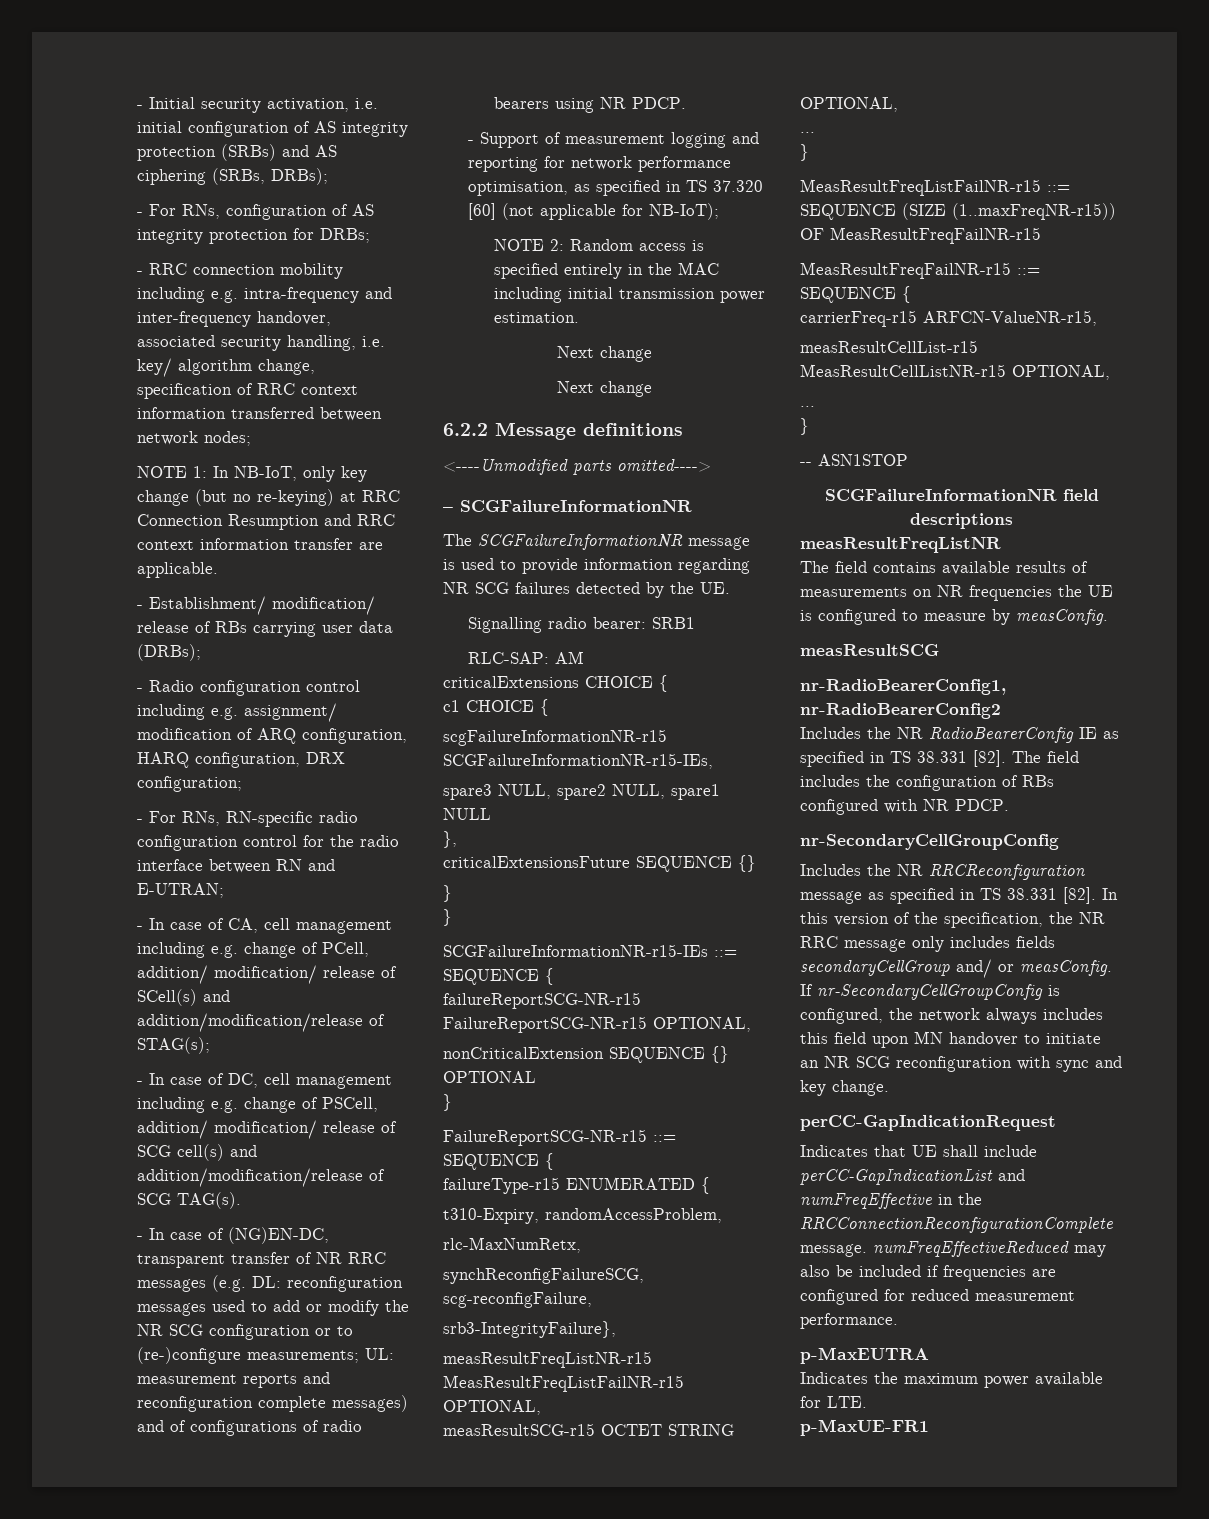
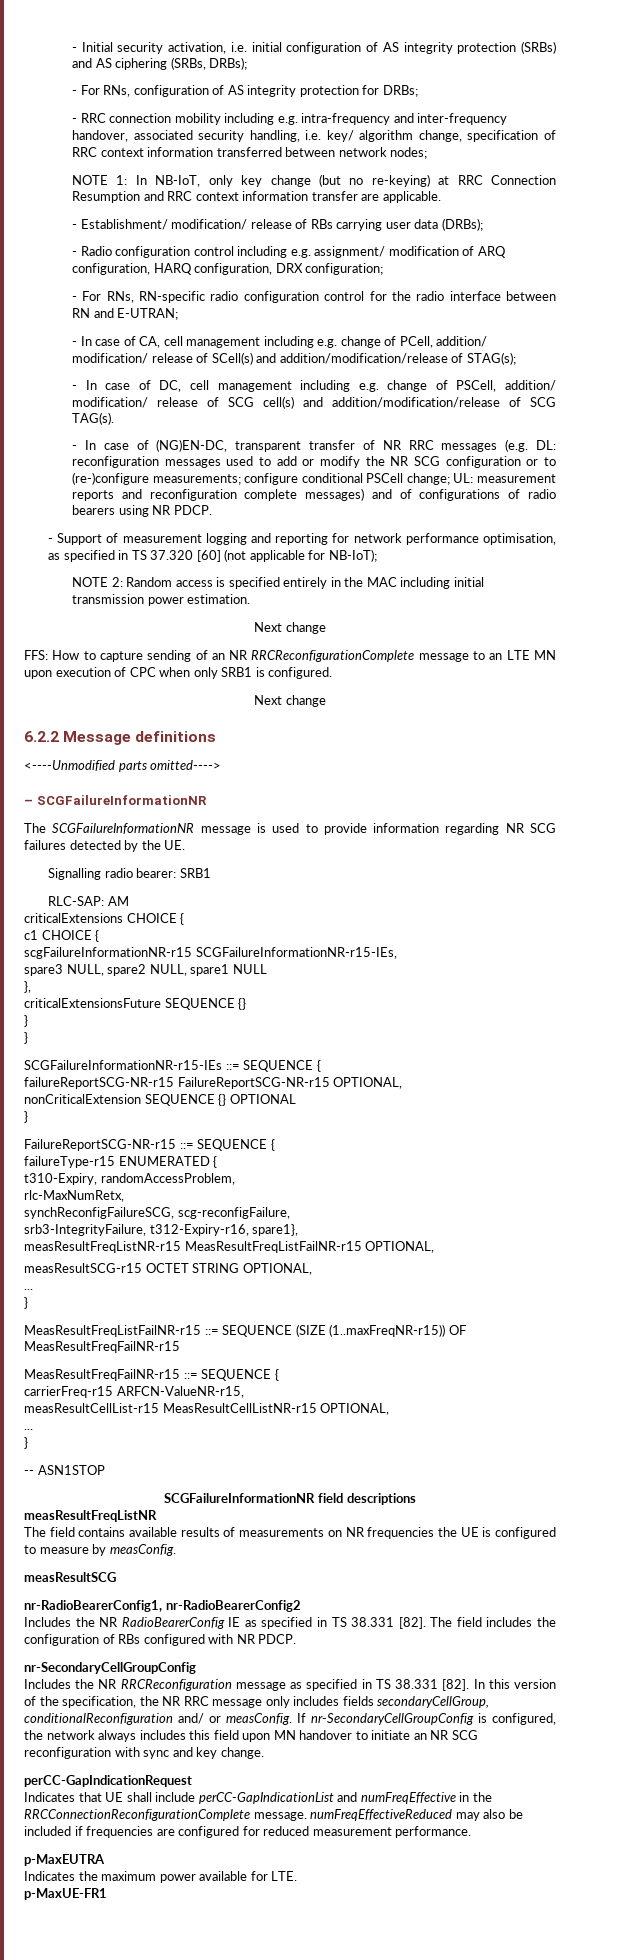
- - In case of (NG)EN-DC, transparent transfer of NR RRC messages (e.g. DL: reconfiguration messages used to add or modify the NR SCG configuration or to (re-)configure measurements; UL: measurement reports and reconfiguration complete messages) and of configurations of radio bearers using NR PDCP.
+ - In case of (NG)EN-DC, transparent transfer of NR RRC messages (e.g. DL: reconfiguration messages used to add or modify the NR SCG configuration or to (re-)configure measurements; configure conditional PSCell change; UL: measurement reports and reconfiguration complete messages) and of configurations of radio bearers using NR PDCP.
+ FFS: How to capture sending of an NR RRCReconfigurationComplete message to an LTE MN upon execution of CPC when only SRB1 is configured.
- srb3-IntegrityFailure},
+ srb3-IntegrityFailure, t312-Expiry-r16, spare1},
- In this version of the specification, the NR RRC message only includes fields secondaryCellGroup and/ or measConfig.
+ In this version of the specification, the NR RRC message only includes fields secondaryCellGroup, conditionalReconfiguration and/ or measConfig.

